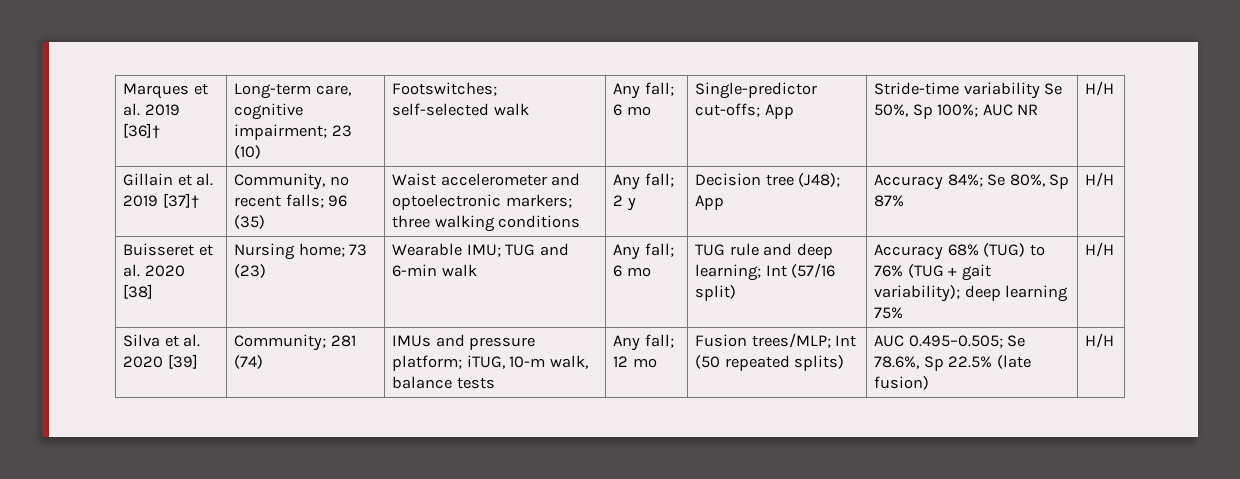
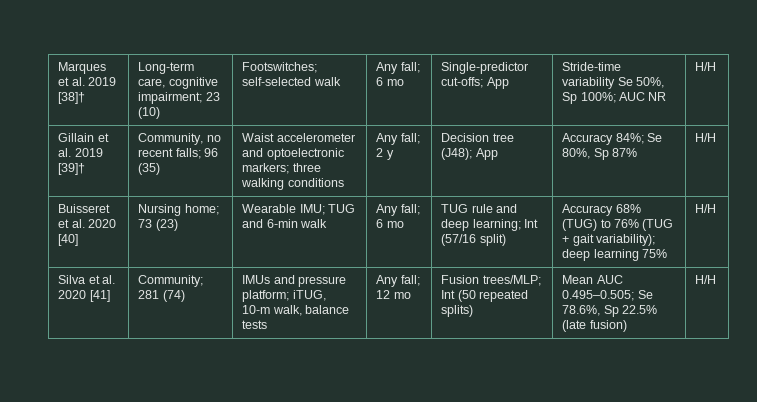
- Marques et al. 2019 [36]† | Long-term care, cognitive impairment; 23 (10) | Footswitches; self-selected walk | Any fall; 6 mo | Single-predictor cut-offs; App | Stride-time variability Se 50%, Sp 100%; AUC NR | H/H
+ Marques et al. 2019 [38]† | Long-term care, cognitive impairment; 23 (10) | Footswitches; self-selected walk | Any fall; 6 mo | Single-predictor cut-offs; App | Stride-time variability Se 50%, Sp 100%; AUC NR | H/H
- Gillain et al. 2019 [37]† | Community, no recent falls; 96 (35) | Waist accelerometer and optoelectronic markers; three walking conditions | Any fall; 2 y | Decision tree (J48); App | Accuracy 84%; Se 80%, Sp 87% | H/H
+ Gillain et al. 2019 [39]† | Community, no recent falls; 96 (35) | Waist accelerometer and optoelectronic markers; three walking conditions | Any fall; 2 y | Decision tree (J48); App | Accuracy 84%; Se 80%, Sp 87% | H/H
- Buisseret et al. 2020 [38] | Nursing home; 73 (23) | Wearable IMU; TUG and 6-min walk | Any fall; 6 mo | TUG rule and deep learning; Int (57/16 split) | Accuracy 68% (TUG) to 76% (TUG + gait variability); deep learning 75% | H/H
+ Buisseret et al. 2020 [40] | Nursing home; 73 (23) | Wearable IMU; TUG and 6-min walk | Any fall; 6 mo | TUG rule and deep learning; Int (57/16 split) | Accuracy 68% (TUG) to 76% (TUG + gait variability); deep learning 75% | H/H
- Silva et al. 2020 [39] | Community; 281 (74) | IMUs and pressure platform; iTUG, 10-m walk, balance tests | Any fall; 12 mo | Fusion trees/MLP; Int (50 repeated splits) | AUC 0.495–0.505; Se 78.6%, Sp 22.5% (late fusion) | H/H
+ Silva et al. 2020 [41] | Community; 281 (74) | IMUs and pressure platform; iTUG, 10-m walk, balance tests | Any fall; 12 mo | Fusion trees/MLP; Int (50 repeated splits) | Mean AUC 0.495–0.505; Se 78.6%, Sp 22.5% (late fusion) | H/H

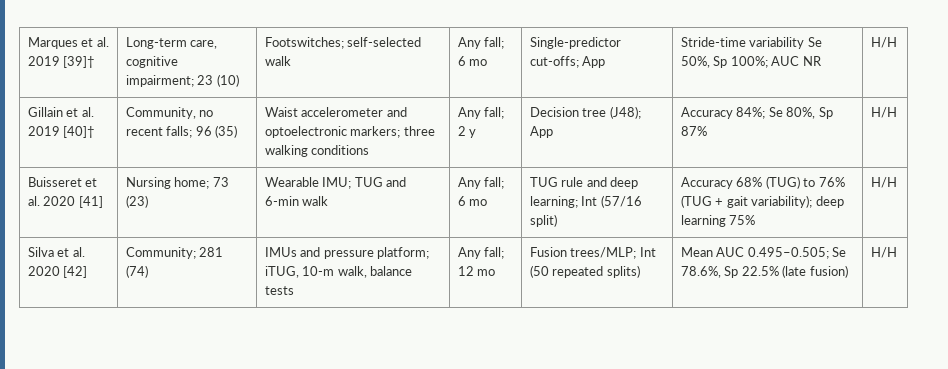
- Marques et al. 2019 [38]† | Long-term care, cognitive impairment; 23 (10) | Footswitches; self-selected walk | Any fall; 6 mo | Single-predictor cut-offs; App | Stride-time variability Se 50%, Sp 100%; AUC NR | H/H
+ Marques et al. 2019 [39]† | Long-term care, cognitive impairment; 23 (10) | Footswitches; self-selected walk | Any fall; 6 mo | Single-predictor cut-offs; App | Stride-time variability Se 50%, Sp 100%; AUC NR | H/H
- Gillain et al. 2019 [39]† | Community, no recent falls; 96 (35) | Waist accelerometer and optoelectronic markers; three walking conditions | Any fall; 2 y | Decision tree (J48); App | Accuracy 84%; Se 80%, Sp 87% | H/H
+ Gillain et al. 2019 [40]† | Community, no recent falls; 96 (35) | Waist accelerometer and optoelectronic markers; three walking conditions | Any fall; 2 y | Decision tree (J48); App | Accuracy 84%; Se 80%, Sp 87% | H/H
- Buisseret et al. 2020 [40] | Nursing home; 73 (23) | Wearable IMU; TUG and 6-min walk | Any fall; 6 mo | TUG rule and deep learning; Int (57/16 split) | Accuracy 68% (TUG) to 76% (TUG + gait variability); deep learning 75% | H/H
+ Buisseret et al. 2020 [41] | Nursing home; 73 (23) | Wearable IMU; TUG and 6-min walk | Any fall; 6 mo | TUG rule and deep learning; Int (57/16 split) | Accuracy 68% (TUG) to 76% (TUG + gait variability); deep learning 75% | H/H
- Silva et al. 2020 [41] | Community; 281 (74) | IMUs and pressure platform; iTUG, 10-m walk, balance tests | Any fall; 12 mo | Fusion trees/MLP; Int (50 repeated splits) | Mean AUC 0.495–0.505; Se 78.6%, Sp 22.5% (late fusion) | H/H
+ Silva et al. 2020 [42] | Community; 281 (74) | IMUs and pressure platform; iTUG, 10-m walk, balance tests | Any fall; 12 mo | Fusion trees/MLP; Int (50 repeated splits) | Mean AUC 0.495–0.505; Se 78.6%, Sp 22.5% (late fusion) | H/H

